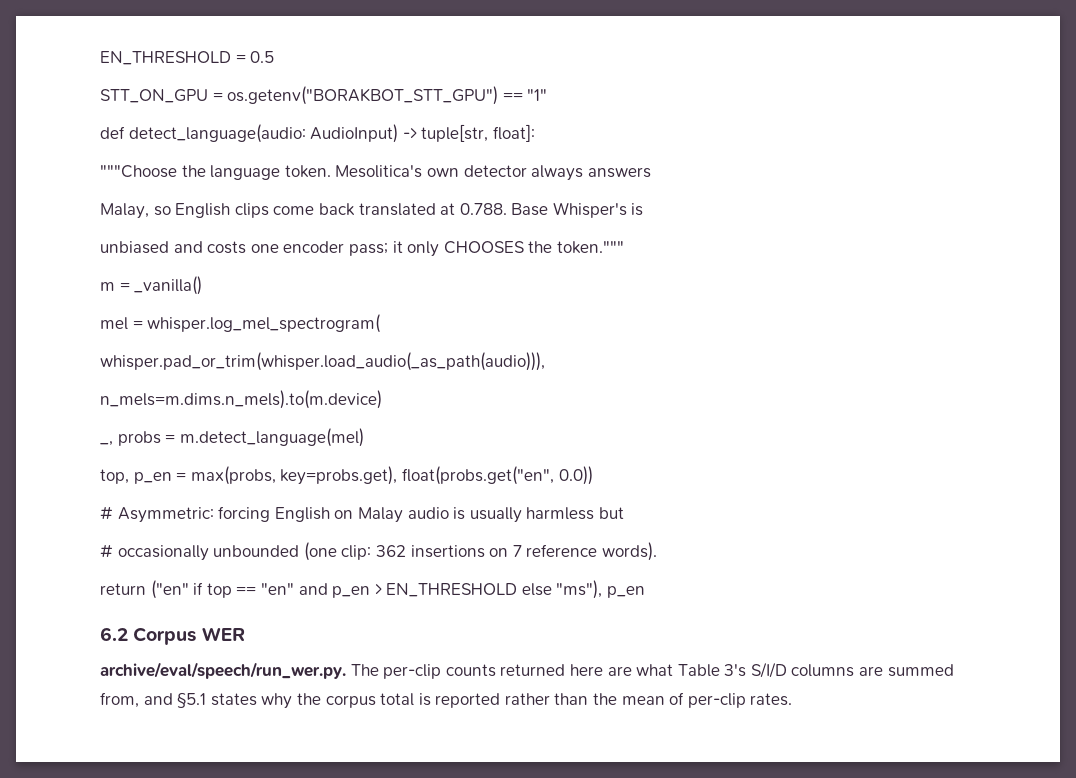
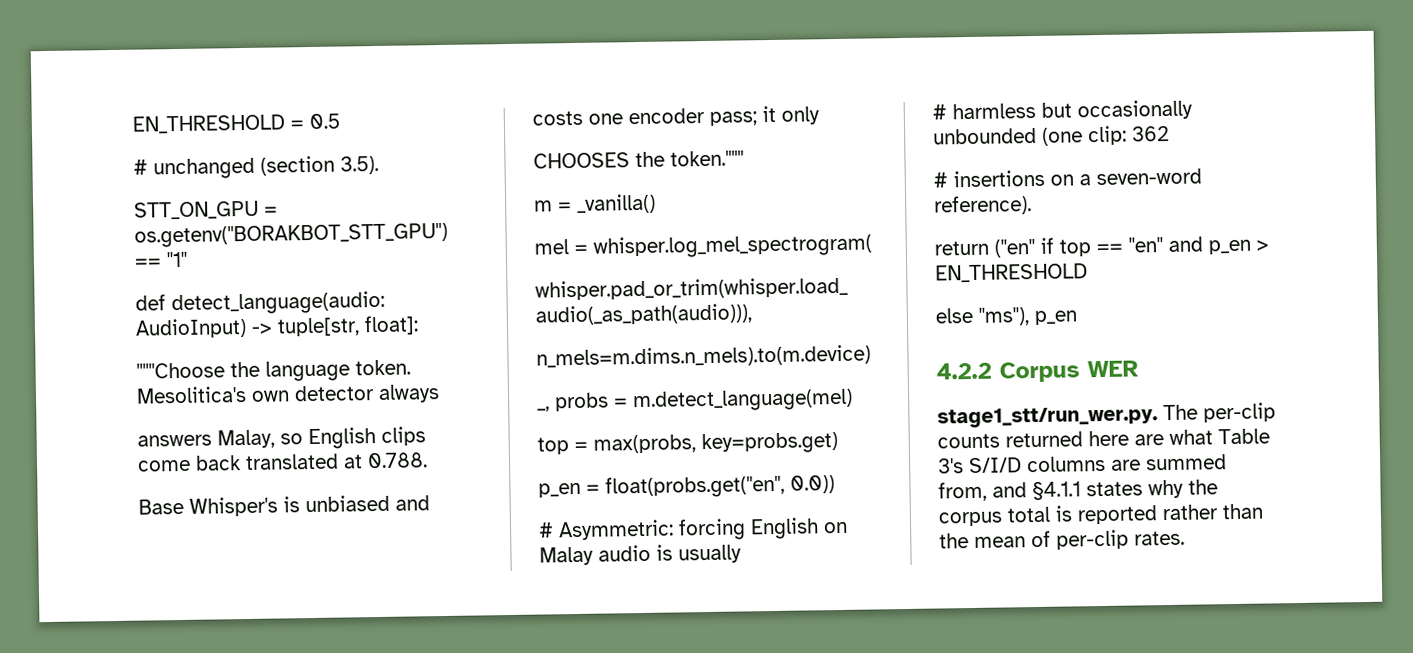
+ # unchanged (section 3.5).
- Mesolitica's own detector always answers
- Malay, so English clips come back translated at 0.788. Base Whisper's is
- unbiased and costs one encoder pass; it only CHOOSES the token."""
+ Mesolitica's own detector always
+ answers Malay, so English clips come back translated at 0.788.
+ Base Whisper's is unbiased and costs one encoder pass; it only
+ CHOOSES the token."""
- top, p_en = max(probs, key=probs.get), float(probs.get("en", 0.0))
+ top = max(probs, key=probs.get)
+ p_en = float(probs.get("en", 0.0))
- # Asymmetric: forcing English on Malay audio is usually harmless but
- # occasionally unbounded (one clip: 362 insertions on 7 reference words).
+ # Asymmetric: forcing English on Malay audio is usually
+ # harmless but occasionally unbounded (one clip: 362
+ # insertions on a seven-word reference).
- return ("en" if top == "en" and p_en > EN_THRESHOLD else "ms"), p_en
+ return ("en" if top == "en" and p_en > EN_THRESHOLD
+ else "ms"), p_en
- 6.2 Corpus WER
+ 4.2.2 Corpus WER
- archive/eval/speech/run_wer.py. The per-clip counts returned here are what Table 3's S/I/D columns are summed from, and §5.1 states why the corpus total is reported rather than the mean of per-clip rates.
+ stage1_stt/run_wer.py. The per-clip counts returned here are what Table 3's S/I/D columns are summed from, and §4.1.1 states why the corpus total is reported rather than the mean of per-clip rates.

